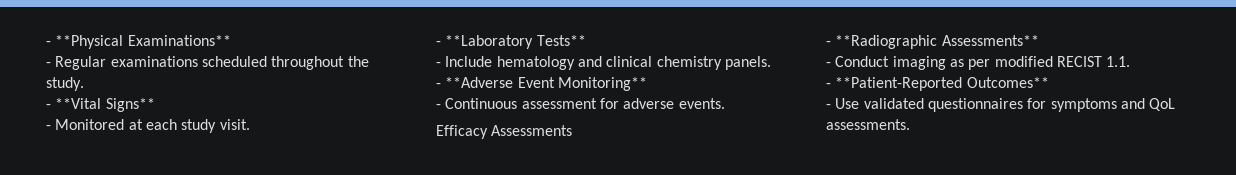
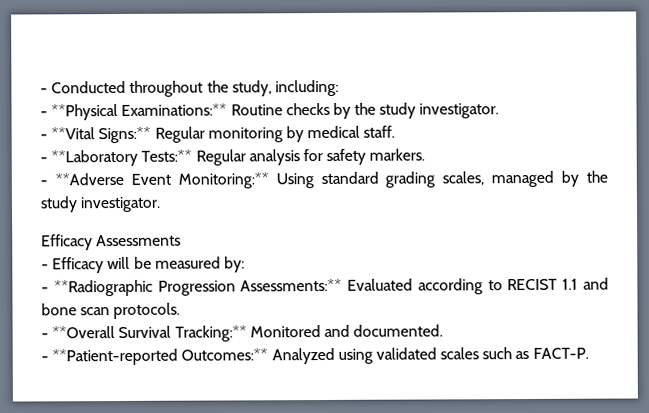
- - **Physical Examinations**
- - Regular examinations scheduled throughout the study.
- - **Vital Signs**
- - Monitored at each study visit.
- - **Laboratory Tests**
- - Include hematology and clinical chemistry panels.
- - **Adverse Event Monitoring**
- - Continuous assessment for adverse events.
+ - Conducted throughout the study, including:
+ - **Physical Examinations:** Routine checks by the study investigator.
+ - **Vital Signs:** Regular monitoring by medical staff.
+ - **Laboratory Tests:** Regular analysis for safety markers.
+ - **Adverse Event Monitoring:** Using standard grading scales, managed by the study investigator.
  Efficacy Assessments
- - **Radiographic Assessments**
- - Conduct imaging as per modified RECIST 1.1.
- - **Patient-Reported Outcomes**
- - Use validated questionnaires for symptoms and QoL assessments.
+ - Efficacy will be measured by:
+ - **Radiographic Progression Assessments:** Evaluated according to RECIST 1.1 and bone scan protocols.
+ - **Overall Survival Tracking:** Monitored and documented.
+ - **Patient-reported Outcomes:** Analyzed using validated scales such as FACT-P.

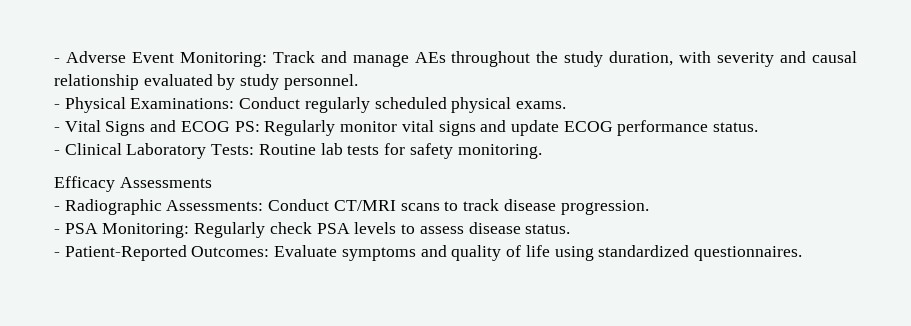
- - Conducted throughout the study, including:
- - **Physical Examinations:** Routine checks by the study investigator.
- - **Vital Signs:** Regular monitoring by medical staff.
- - **Laboratory Tests:** Regular analysis for safety markers.
- - **Adverse Event Monitoring:** Using standard grading scales, managed by the study investigator.
+ - Adverse Event Monitoring: Track and manage AEs throughout the study duration, with severity and causal relationship evaluated by study personnel.
+ - Physical Examinations: Conduct regularly scheduled physical exams.
+ - Vital Signs and ECOG PS: Regularly monitor vital signs and update ECOG performance status.
+ - Clinical Laboratory Tests: Routine lab tests for safety monitoring.
  Efficacy Assessments
- - Efficacy will be measured by:
- - **Radiographic Progression Assessments:** Evaluated according to RECIST 1.1 and bone scan protocols.
- - **Overall Survival Tracking:** Monitored and documented.
- - **Patient-reported Outcomes:** Analyzed using validated scales such as FACT-P.
+ - Radiographic Assessments: Conduct CT/MRI scans to track disease progression.
+ - PSA Monitoring: Regularly check PSA levels to assess disease status.
+ - Patient-Reported Outcomes: Evaluate symptoms and quality of life using standardized questionnaires.

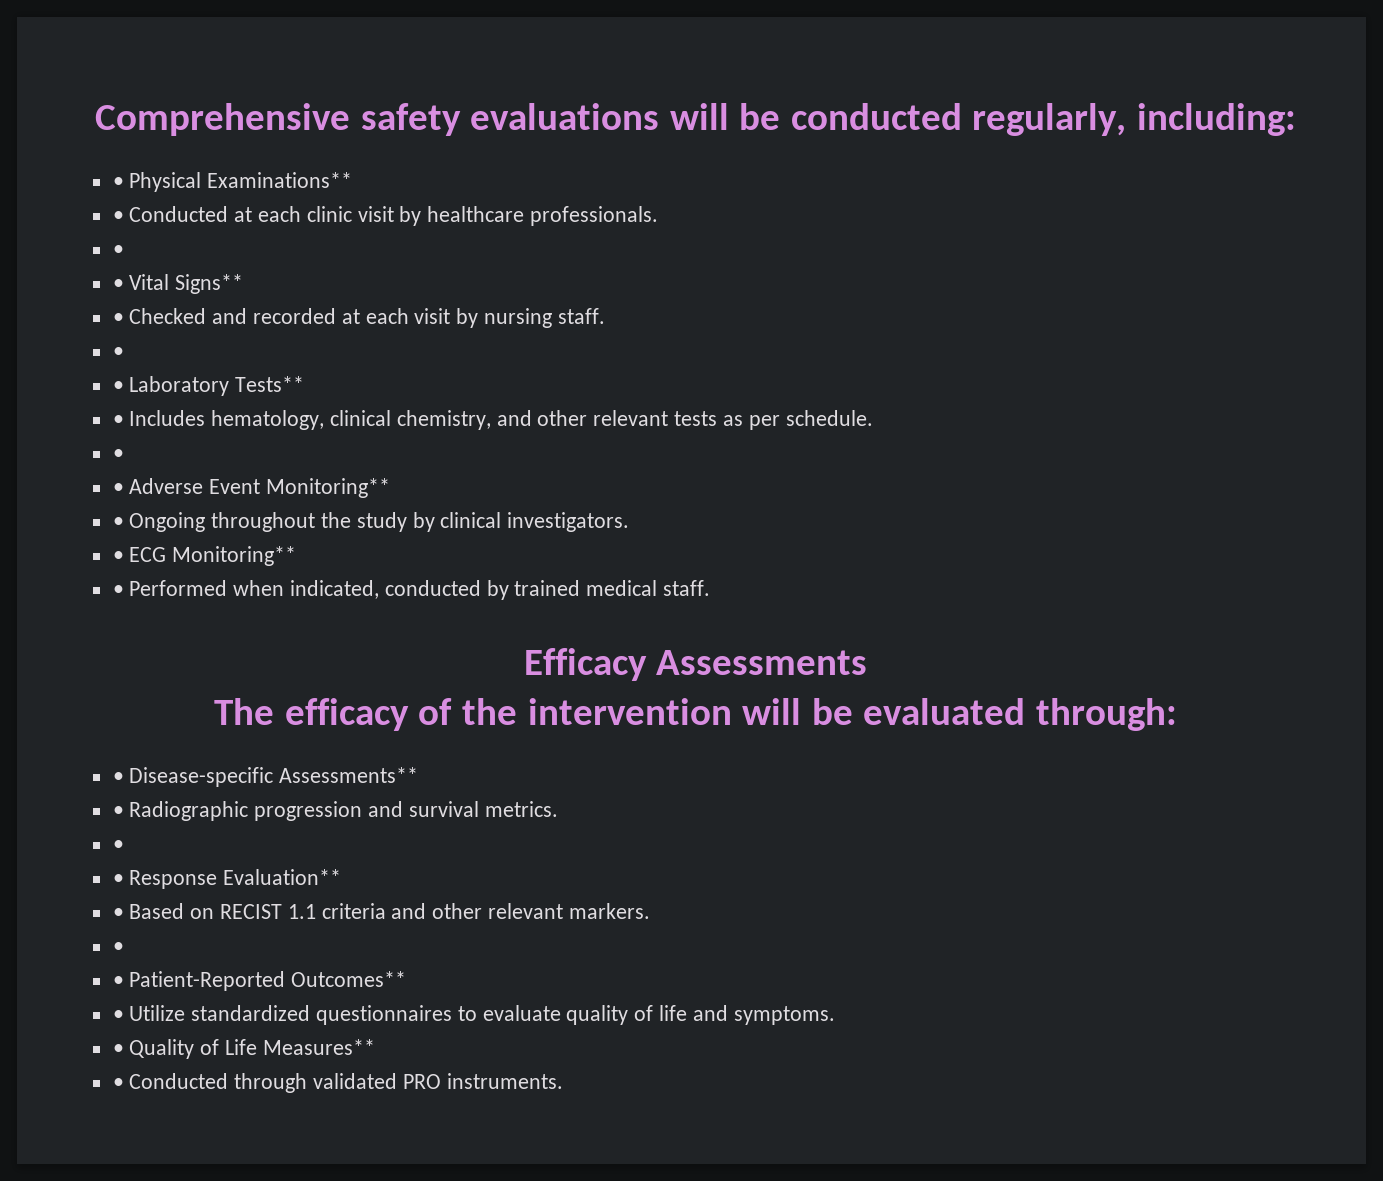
- - Adverse Event Monitoring: Track and manage AEs throughout the study duration, with severity and causal relationship evaluated by study personnel.
- - Physical Examinations: Conduct regularly scheduled physical exams.
- - Vital Signs and ECOG PS: Regularly monitor vital signs and update ECOG performance status.
- - Clinical Laboratory Tests: Routine lab tests for safety monitoring.
+ Comprehensive safety evaluations will be conducted regularly, including:
+ • Physical Examinations**
+ • Conducted at each clinic visit by healthcare professionals.
+ •
+ • Vital Signs**
+ • Checked and recorded at each visit by nursing staff.
+ •
+ • Laboratory Tests**
+ • Includes hematology, clinical chemistry, and other relevant tests as per schedule.
+ •
+ • Adverse Event Monitoring**
+ • Ongoing throughout the study by clinical investigators.
+ • ECG Monitoring**
+ • Performed when indicated, conducted by trained medical staff.
  Efficacy Assessments
- - Radiographic Assessments: Conduct CT/MRI scans to track disease progression.
- - PSA Monitoring: Regularly check PSA levels to assess disease status.
- - Patient-Reported Outcomes: Evaluate symptoms and quality of life using standardized questionnaires.
+ The efficacy of the intervention will be evaluated through:
+ • Disease-specific Assessments**
+ • Radiographic progression and survival metrics.
+ •
+ • Response Evaluation**
+ • Based on RECIST 1.1 criteria and other relevant markers.
+ •
+ • Patient-Reported Outcomes**
+ • Utilize standardized questionnaires to evaluate quality of life and symptoms.
+ • Quality of Life Measures**
+ • Conducted through validated PRO instruments.

